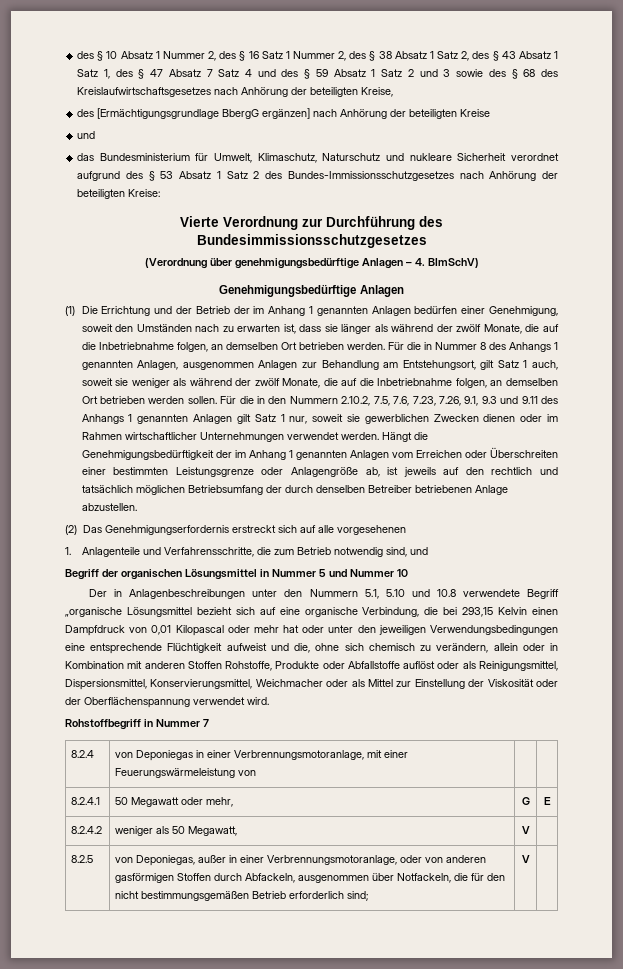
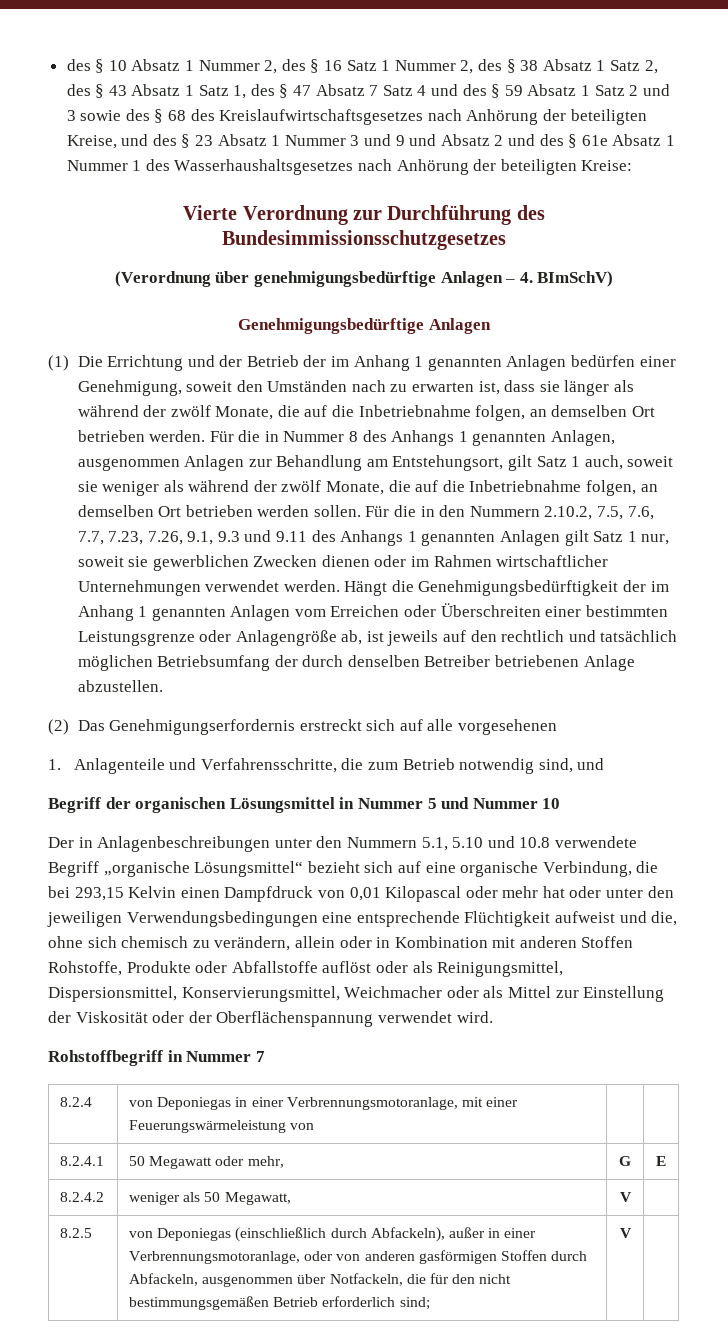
- des § 10 Absatz 1 Nummer 2, des § 16 Satz 1 Nummer 2, des § 38 Absatz 1 Satz 2, des § 43 Absatz 1 Satz 1, des § 47 Absatz 7 Satz 4 und des § 59 Absatz 1 Satz 2 und 3 sowie des § 68 des Kreislaufwirtschaftsgesetzes nach Anhörung der beteiligten Kreise,
- des [Ermächtigungsgrundlage BbergG ergänzen] nach Anhörung der beteiligten Kreise
- und
- das Bundesministerium für Umwelt, Klimaschutz, Naturschutz und nukleare Sicherheit verordnet aufgrund des § 53 Absatz 1 Satz 2 des Bundes-Immissionsschutzgesetzes nach Anhörung der beteiligten Kreise:
+ des § 10 Absatz 1 Nummer 2, des § 16 Satz 1 Nummer 2, des § 38 Absatz 1 Satz 2, des § 43 Absatz 1 Satz 1, des § 47 Absatz 7 Satz 4 und des § 59 Absatz 1 Satz 2 und 3 sowie des § 68 des Kreislaufwirtschaftsgesetzes nach Anhörung der beteiligten Kreise, und des § 23 Absatz 1 Nummer 3 und 9 und Absatz 2 und des § 61e Absatz 1 Nummer 1 des Wasserhaushaltsgesetzes nach Anhörung der beteiligten Kreise:
- Für die in den Nummern 2.10.2, 7.5, 7.6, 7.23, 7.26, 9.1, 9.3 und 9.11 des Anhangs 1 genannten Anlagen gilt Satz 1 nur, soweit sie gewerblichen Zwecken dienen oder im Rahmen wirtschaftlicher Unternehmungen verwendet werden.
+ Für die in den Nummern 2.10.2, 7.5, 7.6, 7.7, 7.23, 7.26, 9.1, 9.3 und 9.11 des Anhangs 1 genannten Anlagen gilt Satz 1 nur, soweit sie gewerblichen Zwecken dienen oder im Rahmen wirtschaftlicher Unternehmungen verwendet werden.
- Der in Anlagenbeschreibungen unter den Nummern 5.1, 5.10 und 10.8 verwendete Begriff „organische Lösungsmittel bezieht sich auf eine organische Verbindung, die bei 293,15 Kelvin einen Dampfdruck von 0,01 Kilopascal oder mehr hat oder unter den jeweiligen Verwendungsbedingungen eine entsprechende Flüchtigkeit aufweist und die, ohne sich chemisch zu verändern, allein oder in Kombination mit anderen Stoffen Rohstoffe, Produkte oder Abfallstoffe auflöst oder als Reinigungsmittel, Dispersionsmittel, Konservierungsmittel, Weichmacher oder als Mittel zur Einstellung der Viskosität oder der Oberflächenspannung verwendet wird.
+ Der in Anlagenbeschreibungen unter den Nummern 5.1, 5.10 und 10.8 verwendete Begriff „organische Lösungsmittel“ bezieht sich auf eine organische Verbindung, die bei 293,15 Kelvin einen Dampfdruck von 0,01 Kilopascal oder mehr hat oder unter den jeweiligen Verwendungsbedingungen eine entsprechende Flüchtigkeit aufweist und die, ohne sich chemisch zu verändern, allein oder in Kombination mit anderen Stoffen Rohstoffe, Produkte oder Abfallstoffe auflöst oder als Reinigungsmittel, Dispersionsmittel, Konservierungsmittel, Weichmacher oder als Mittel zur Einstellung der Viskosität oder der Oberflächenspannung verwendet wird.
- 8.2.5 | von Deponiegas, außer in einer Verbrennungsmotoranlage, oder von anderen gasförmigen Stoffen durch Abfackeln, ausgenommen über Notfackeln, die für den nicht bestimmungsgemäßen Betrieb erforderlich sind; | V |
+ 8.2.5 | von Deponiegas (einschließlich durch Abfackeln), außer in einer Verbrennungsmotoranlage, oder von anderen gasförmigen Stoffen durch Abfackeln, ausgenommen über Notfackeln, die für den nicht bestimmungsgemäßen Betrieb erforderlich sind; | V |

